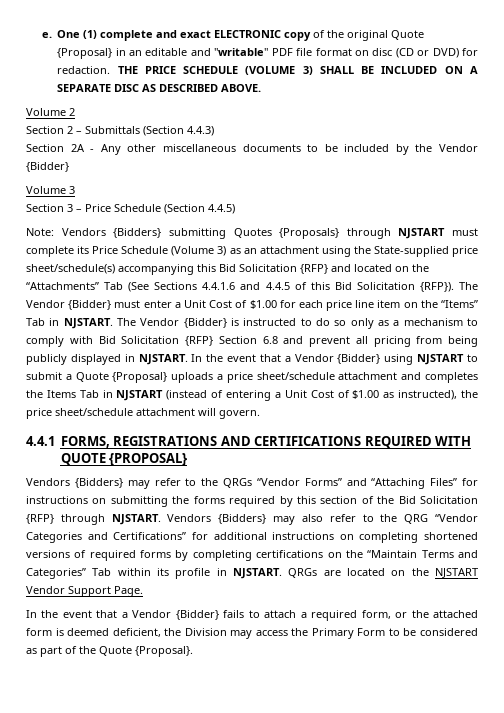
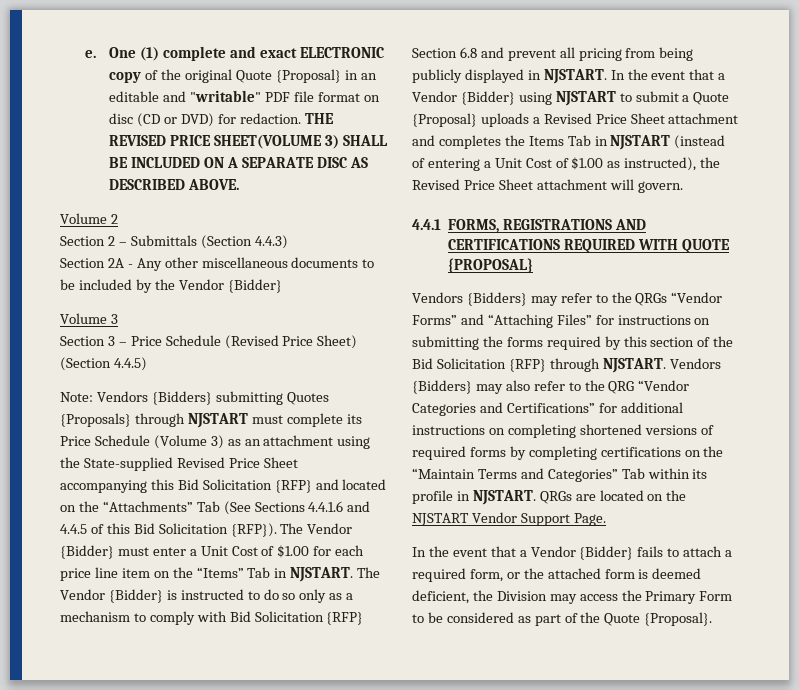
- THE PRICE SCHEDULE (VOLUME 3) SHALL BE INCLUDED ON A SEPARATE DISC AS DESCRIBED ABOVE.
+ THE REVISED PRICE SHEET(VOLUME 3) SHALL BE INCLUDED ON A SEPARATE DISC AS DESCRIBED ABOVE.
- Section 3 – Price Schedule (Section 4.4.5)
+ Section 3 – Price Schedule (Revised Price Sheet) (Section 4.4.5)
- Note: Vendors {Bidders} submitting Quotes {Proposals} through NJSTART must complete its Price Schedule (Volume 3) as an attachment using the State-supplied price sheet/schedule(s) accompanying this Bid Solicitation {RFP} and located on the “Attachments” Tab (See Sections 4.4.1.6 and 4.4.5 of this Bid Solicitation {RFP}).
+ Note: Vendors {Bidders} submitting Quotes {Proposals} through NJSTART must complete its Price Schedule (Volume 3) as an attachment using the State-supplied Revised Price Sheet accompanying this Bid Solicitation {RFP} and located on the “Attachments” Tab (See Sections 4.4.1.6 and 4.4.5 of this Bid Solicitation {RFP}).
- In the event that a Vendor {Bidder} using NJSTART to submit a Quote {Proposal} uploads a price sheet/schedule attachment and completes the Items Tab in NJSTART (instead of entering a Unit Cost of $1.00 as instructed), the price sheet/schedule attachment will govern.
+ In the event that a Vendor {Bidder} using NJSTART to submit a Quote {Proposal} uploads a Revised Price Sheet attachment and completes the Items Tab in NJSTART (instead of entering a Unit Cost of $1.00 as instructed), the Revised Price Sheet attachment will govern.

